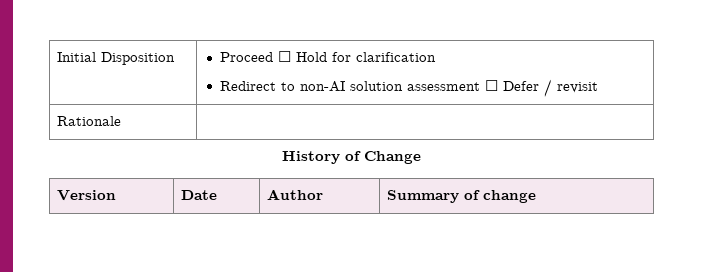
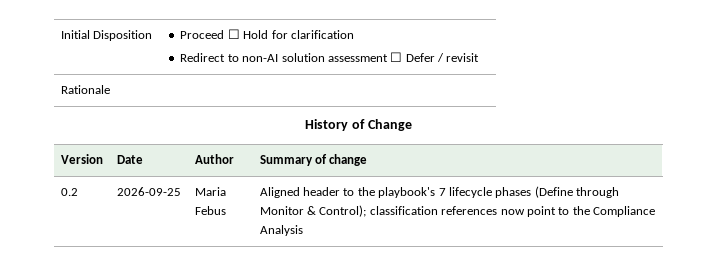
+ 0.2 | 2026-09-25 | Maria Febus | Aligned header to the playbook's 7 lifecycle phases (Define through Monitor & Control); classification references now point to the Compliance Analysis

